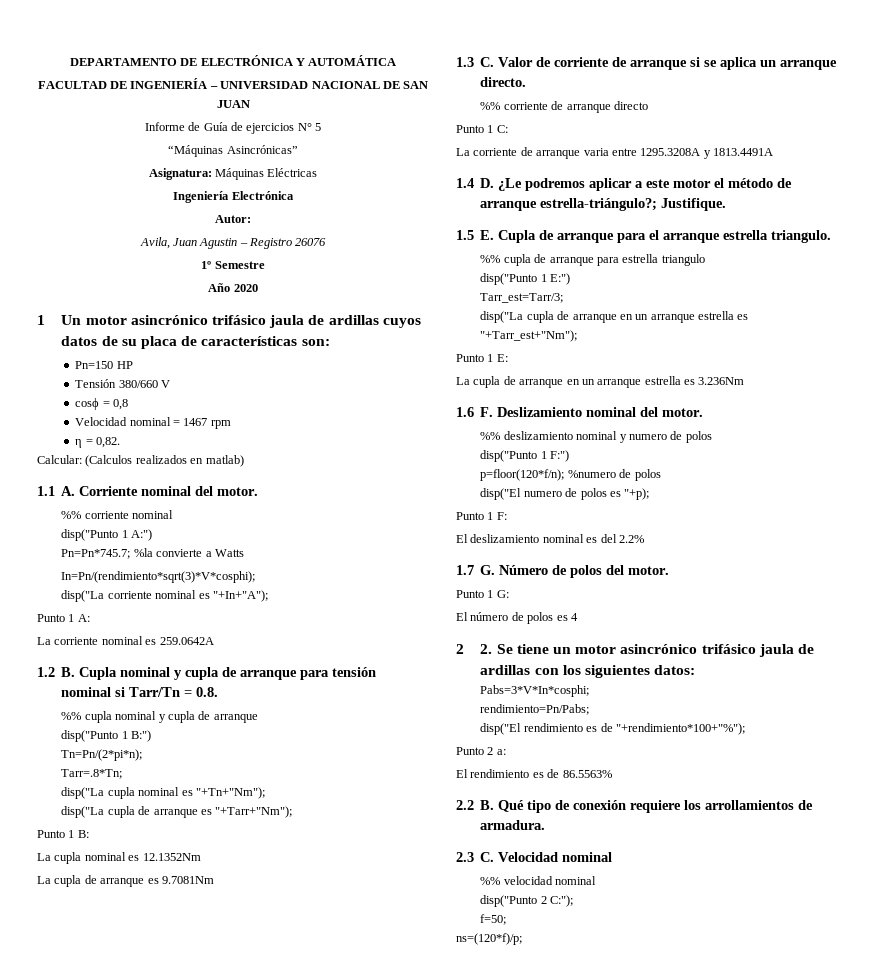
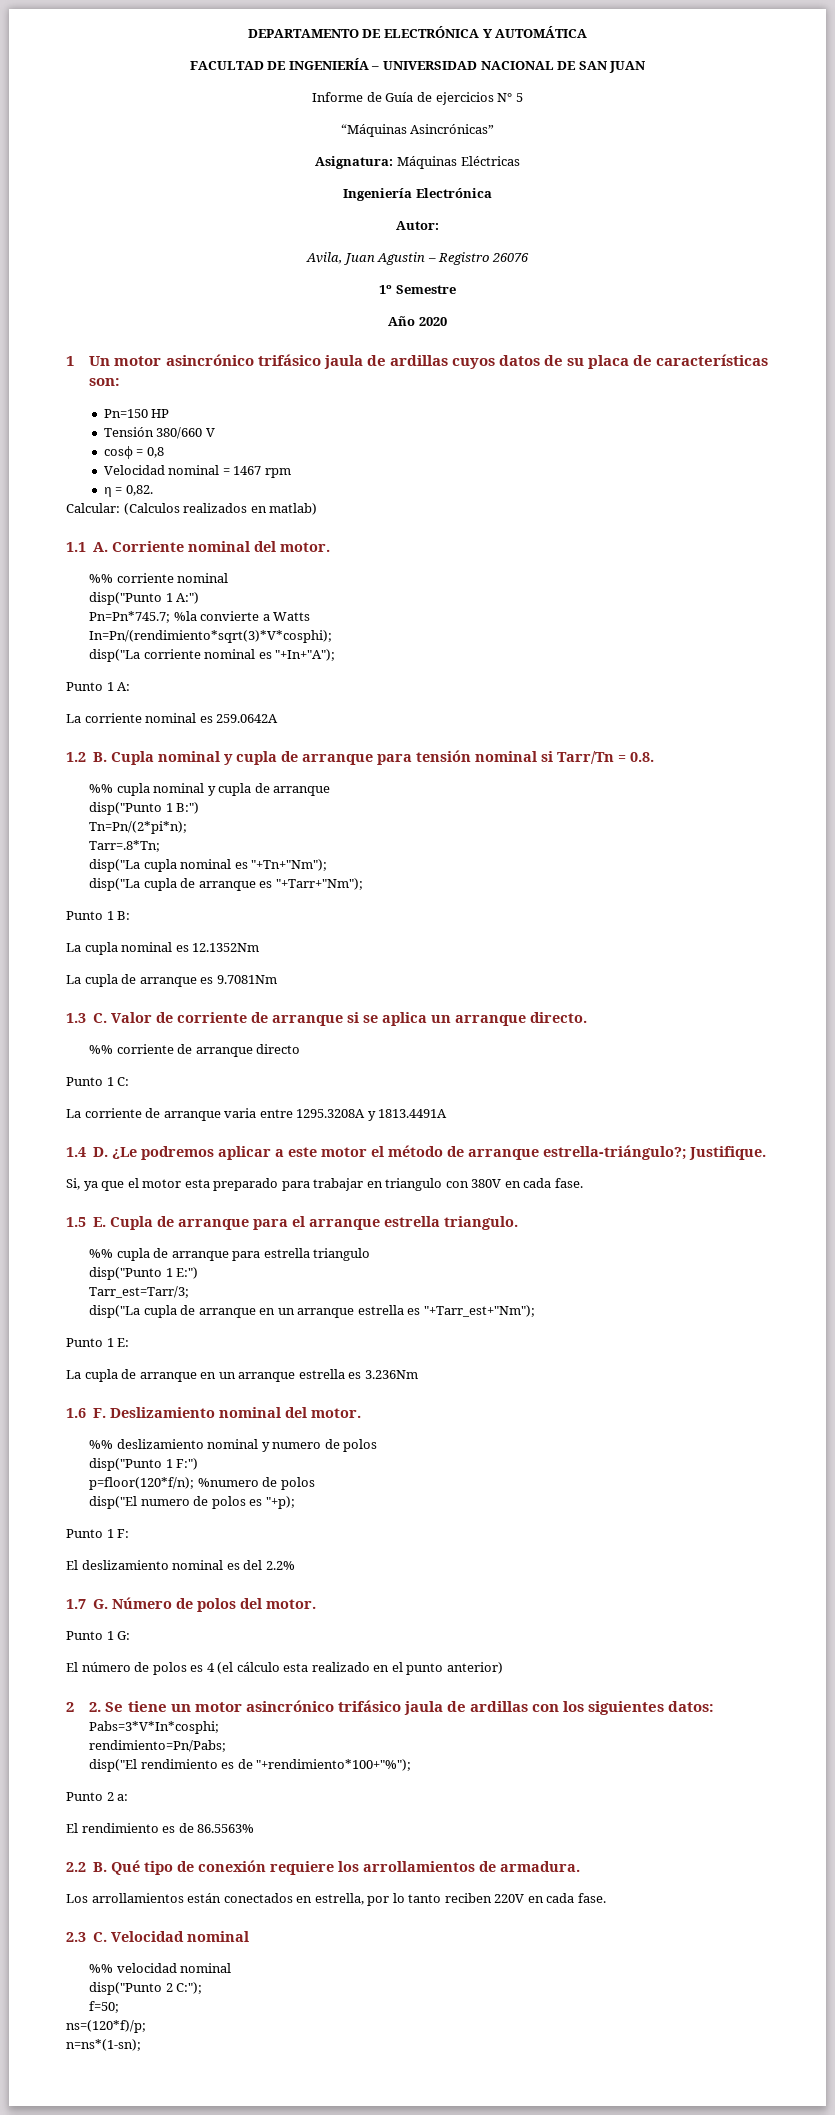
+ Si, ya que el motor esta preparado para trabajar en triangulo con 380V en cada fase.
- El número de polos es 4
+ El número de polos es 4 (el cálculo esta realizado en el punto anterior)
+ Los arrollamientos están conectados en estrella, por lo tanto reciben 220V en cada fase.
+ n=ns*(1-sn);

